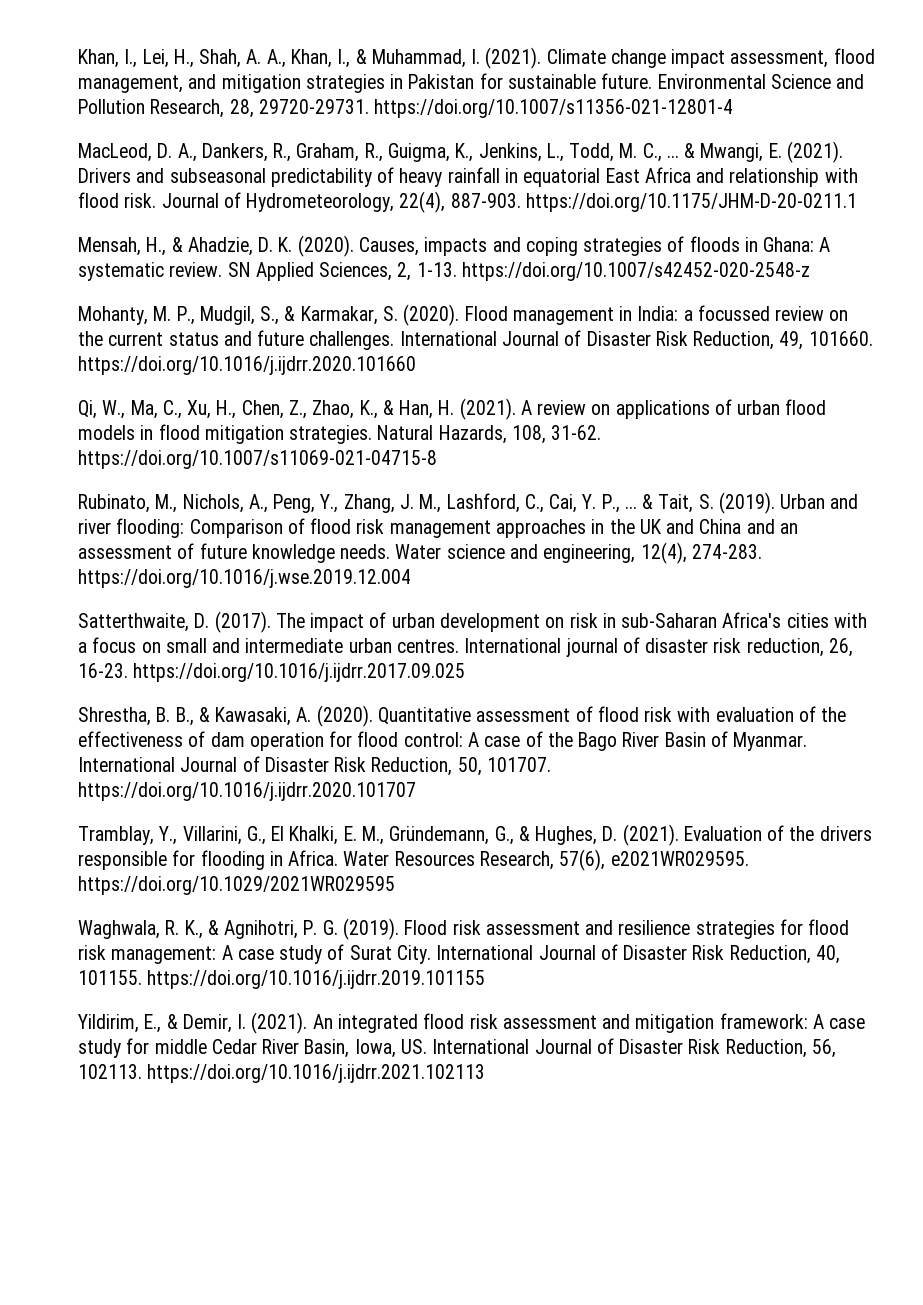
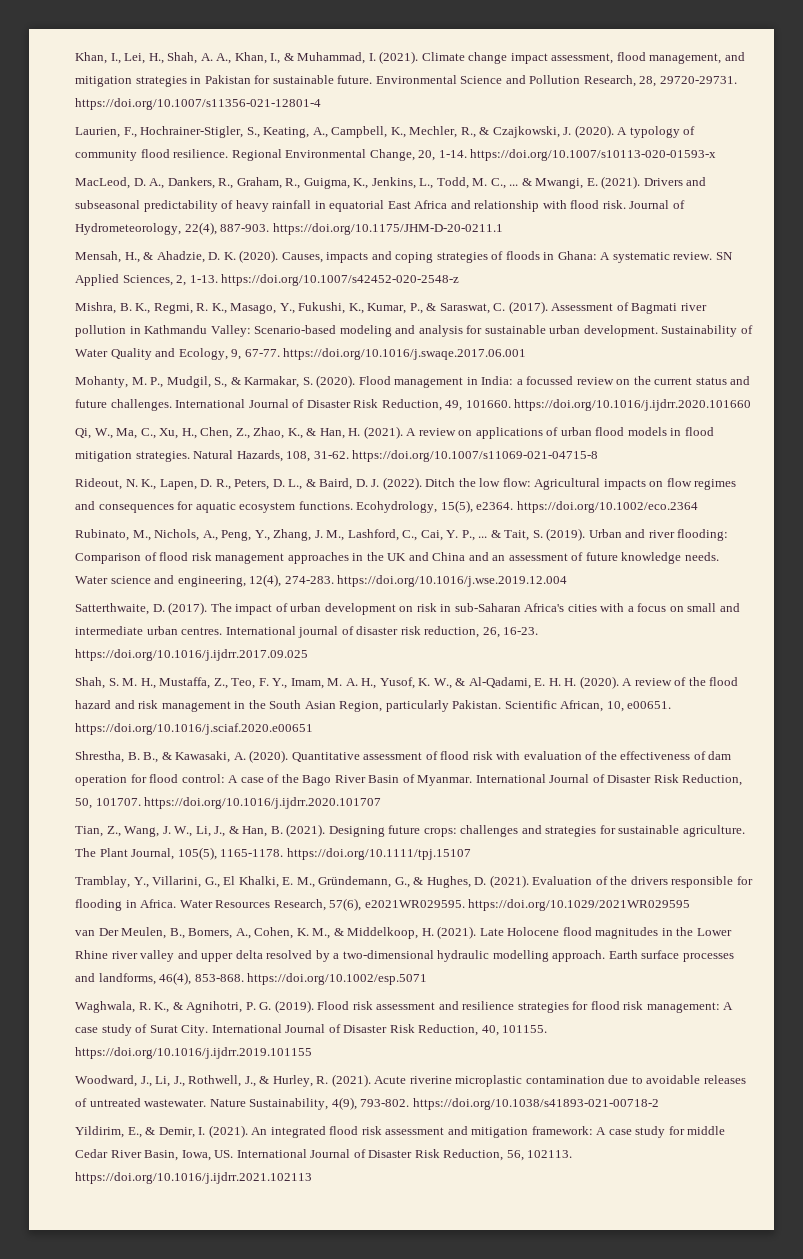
+ Laurien, F., Hochrainer-Stigler, S., Keating, A., Campbell, K., Mechler, R., & Czajkowski, J. (2020). A typology of community flood resilience. Regional Environmental Change, 20, 1-14. https://doi.org/10.1007/s10113-020-01593-x
+ Mishra, B. K., Regmi, R. K., Masago, Y., Fukushi, K., Kumar, P., & Saraswat, C. (2017). Assessment of Bagmati river pollution in Kathmandu Valley: Scenario-based modeling and analysis for sustainable urban development. Sustainability of Water Quality and Ecology, 9, 67-77. https://doi.org/10.1016/j.swaqe.2017.06.001
+ Rideout, N. K., Lapen, D. R., Peters, D. L., & Baird, D. J. (2022). Ditch the low flow: Agricultural impacts on flow regimes and consequences for aquatic ecosystem functions. Ecohydrology, 15(5), e2364. https://doi.org/10.1002/eco.2364
+ Shah, S. M. H., Mustaffa, Z., Teo, F. Y., Imam, M. A. H., Yusof, K. W., & Al-Qadami, E. H. H. (2020). A review of the flood hazard and risk management in the South Asian Region, particularly Pakistan. Scientific African, 10, e00651. https://doi.org/10.1016/j.sciaf.2020.e00651
+ Tian, Z., Wang, J. W., Li, J., & Han, B. (2021). Designing future crops: challenges and strategies for sustainable agriculture. The Plant Journal, 105(5), 1165-1178. https://doi.org/10.1111/tpj.15107
+ van Der Meulen, B., Bomers, A., Cohen, K. M., & Middelkoop, H. (2021). Late Holocene flood magnitudes in the Lower Rhine river valley and upper delta resolved by a two‐dimensional hydraulic modelling approach. Earth surface processes and landforms, 46(4), 853-868. https://doi.org/10.1002/esp.5071
+ Woodward, J., Li, J., Rothwell, J., & Hurley, R. (2021). Acute riverine microplastic contamination due to avoidable releases of untreated wastewater. Nature Sustainability, 4(9), 793-802. https://doi.org/10.1038/s41893-021-00718-2

